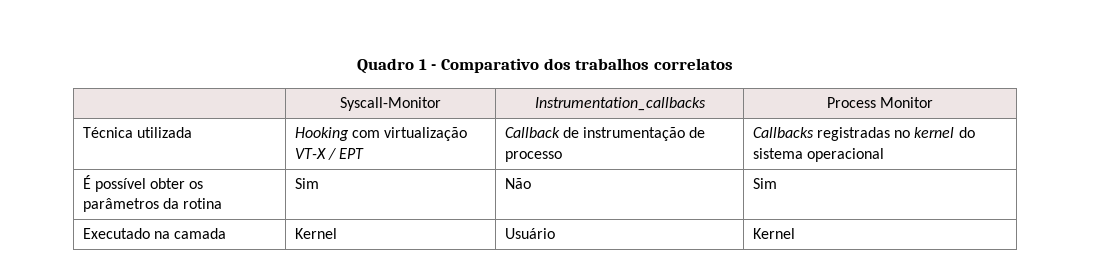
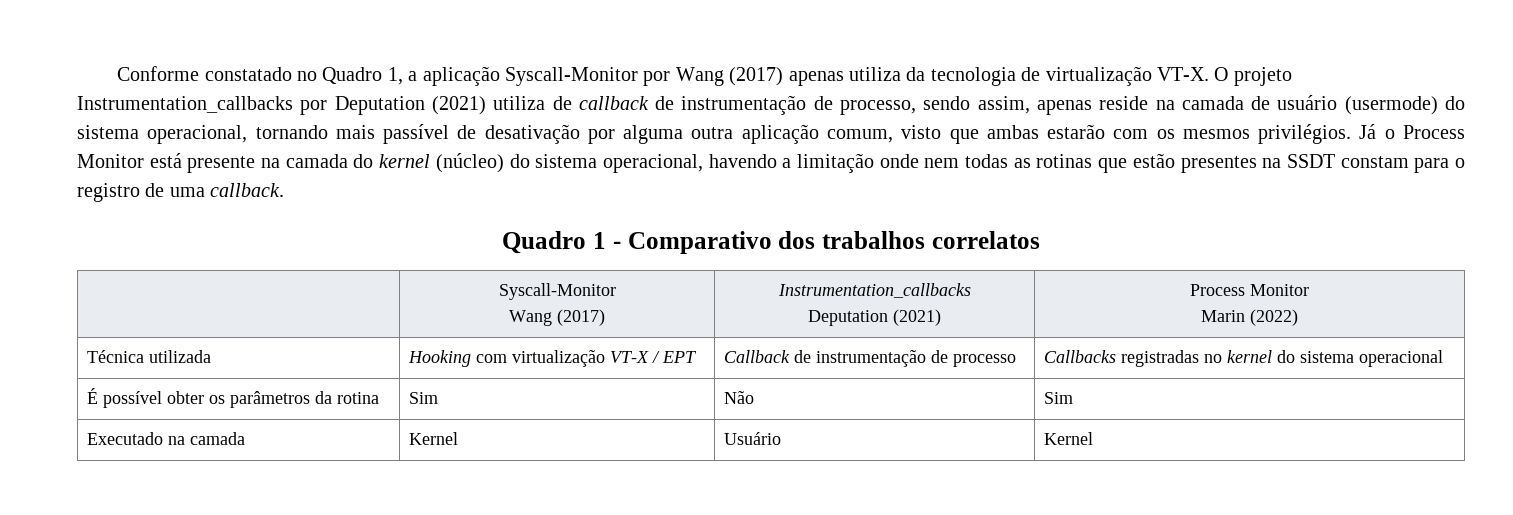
+ Conforme constatado no Quadro 1, a aplicação Syscall-Monitor por Wang (2017) apenas utiliza da tecnologia de virtualização VT-X. O projeto Instrumentation_callbacks por Deputation (2021) utiliza de callback de instrumentação de processo, sendo assim, apenas reside na camada de usuário (usermode) do sistema operacional, tornando mais passível de desativação por alguma outra aplicação comum, visto que ambas estarão com os mesmos privilégios. Já o Process Monitor está presente na camada do kernel (núcleo) do sistema operacional, havendo a limitação onde nem todas as rotinas que estão presentes na SSDT constam para o registro de uma callback.
- | Syscall-Monitor | Instrumentation_callbacks | Process Monitor
+ | Syscall-Monitor
+ Wang (2017) | Instrumentation_callbacks
+ Deputation (2021) | Process Monitor
+ Marin (2022)

